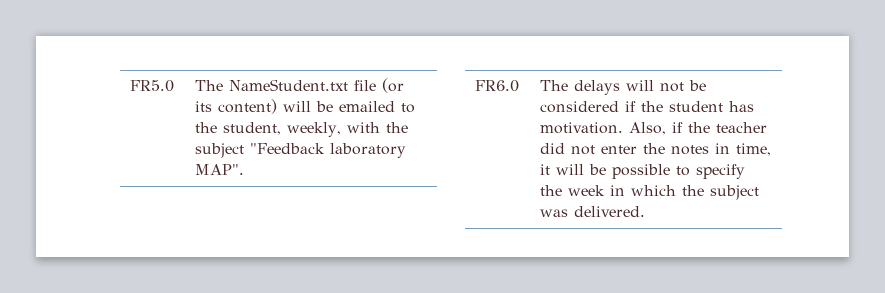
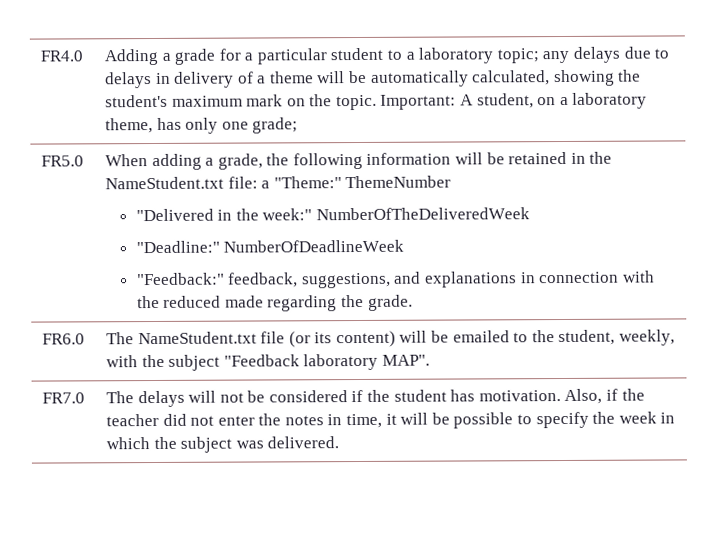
- FR5.0 | The NameStudent.txt file (or its content) will be emailed to the student, weekly, with the subject "Feedback laboratory MAP".
+ FR4.0 | Adding a grade for a particular student to a laboratory topic; any delays due to delays in delivery of a theme will be automatically calculated, showing the student's maximum mark on the topic. Important: A student, on a laboratory theme, has only one grade;
+ FR5.0 | When adding a grade, the following information will be retained in the NameStudent.txt file: a "Theme:" ThemeNumber
+ "Delivered in the week:" NumberOfTheDeliveredWeek
+ "Deadline:" NumberOfDeadlineWeek
+ "Feedback:" feedback, suggestions, and explanations in connection with the reduced made regarding the grade.
+ FR6.0 | The NameStudent.txt file (or its content) will be emailed to the student, weekly, with the subject "Feedback laboratory MAP".
- FR6.0 | The delays will not be considered if the student has motivation. Also, if the teacher did not enter the notes in time, it will be possible to specify the week in which the subject was delivered.
+ FR7.0 | The delays will not be considered if the student has motivation. Also, if the teacher did not enter the notes in time, it will be possible to specify the week in which the subject was delivered.

